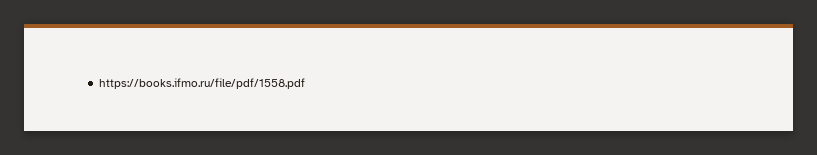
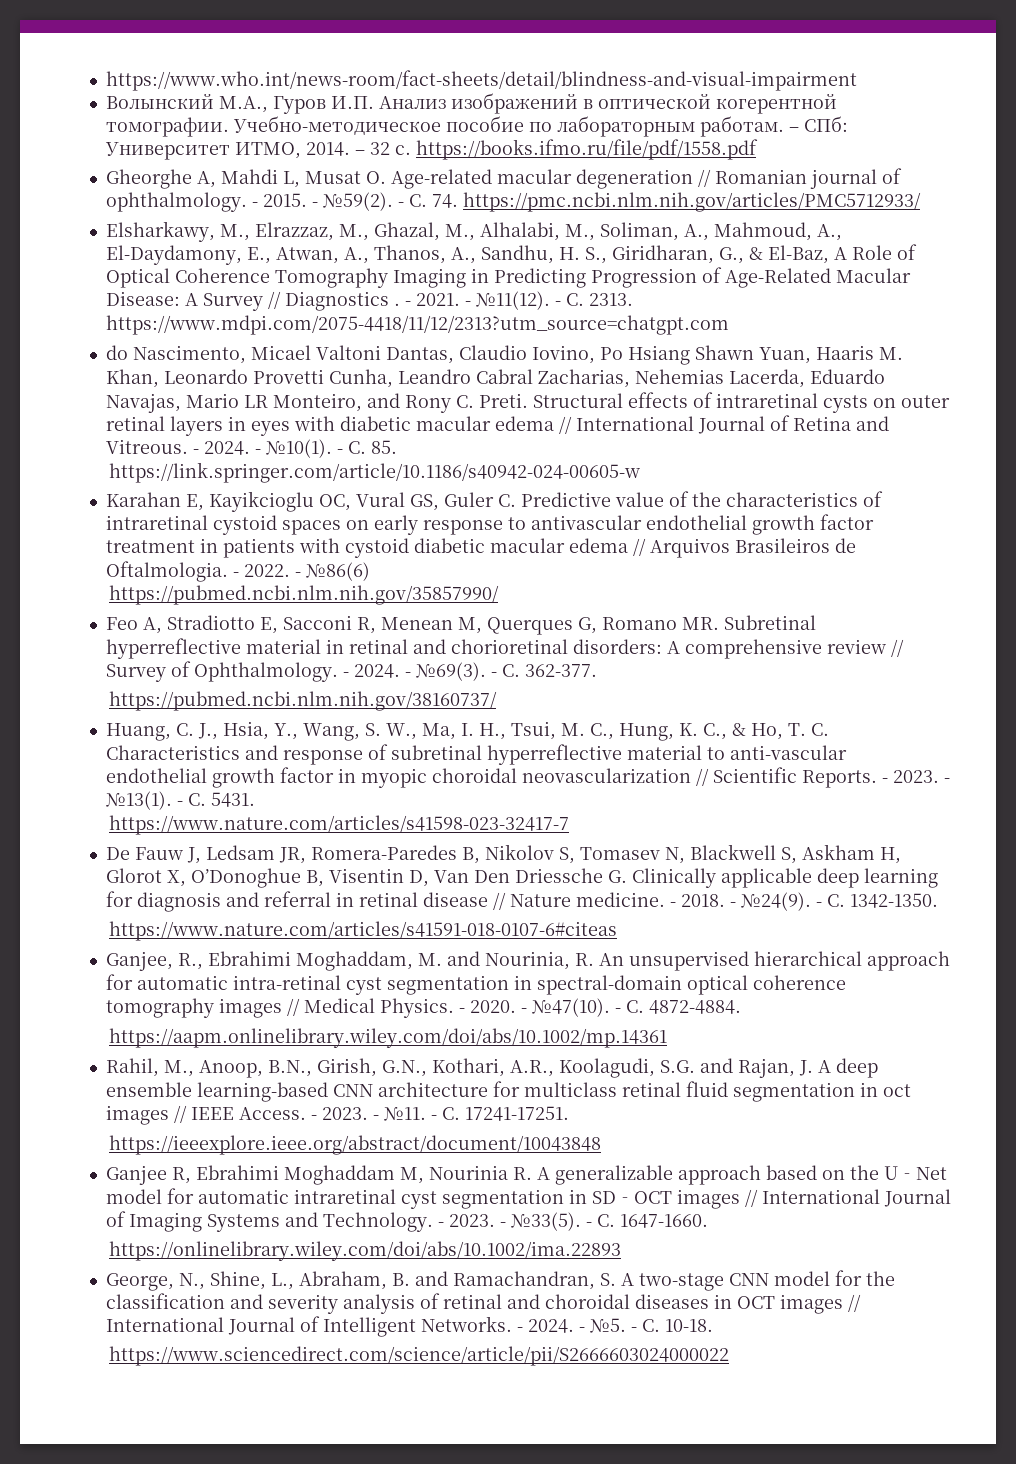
- https://books.ifmo.ru/file/pdf/1558.pdf
+ https://www.who.int/news-room/fact-sheets/detail/blindness-and-visual-impairment
+ Волынский М.А., Гуров И.П. Анализ изображений в оптической когерентной томографии. Учебно-методическое пособие по лабораторным работам. – СПб: Университет ИТМО, 2014. – 32 с. https://books.ifmo.ru/file/pdf/1558.pdf
+ Gheorghe A, Mahdi L, Musat O. Age-related macular degeneration // Romanian journal of ophthalmology. - 2015. - №59(2). - С. 74. https://pmc.ncbi.nlm.nih.gov/articles/PMC5712933/
+ Elsharkawy, M., Elrazzaz, M., Ghazal, M., Alhalabi, M., Soliman, A., Mahmoud, A., El-Daydamony, E., Atwan, A., Thanos, A., Sandhu, H. S., Giridharan, G., & El-Baz, A Role of Optical Coherence Tomography Imaging in Predicting Progression of Age-Related Macular Disease: A Survey // Diagnostics . - 2021. - №11(12). - С. 2313. https://www.mdpi.com/2075-4418/11/12/2313?utm_source=chatgpt.com
+ do Nascimento, Micael Valtoni Dantas, Claudio Iovino, Po Hsiang Shawn Yuan, Haaris M. Khan, Leonardo Provetti Cunha, Leandro Cabral Zacharias, Nehemias Lacerda, Eduardo Navajas, Mario LR Monteiro, and Rony C. Preti. Structural effects of intraretinal cysts on outer retinal layers in eyes with diabetic macular edema // International Journal of Retina and Vitreous. - 2024. - №10(1). - С. 85.
+ https://link.springer.com/article/10.1186/s40942-024-00605-w
+ Karahan E, Kayikcioglu OC, Vural GS, Guler C. Predictive value of the characteristics of intraretinal cystoid spaces on early response to antivascular endothelial growth factor treatment in patients with cystoid diabetic macular edema // Arquivos Brasileiros de Oftalmologia. - 2022. - №86(6)
+ https://pubmed.ncbi.nlm.nih.gov/35857990/
+ Feo A, Stradiotto E, Sacconi R, Menean M, Querques G, Romano MR. Subretinal hyperreflective material in retinal and chorioretinal disorders: A comprehensive review // Survey of Ophthalmology. - 2024. - №69(3). - С. 362-377.
+ https://pubmed.ncbi.nlm.nih.gov/38160737/
+ Huang, C. J., Hsia, Y., Wang, S. W., Ma, I. H., Tsui, M. C., Hung, K. C., & Ho, T. C. Characteristics and response of subretinal hyperreflective material to anti-vascular endothelial growth factor in myopic choroidal neovascularization // Scientific Reports. - 2023. - №13(1). - С. 5431.
+ https://www.nature.com/articles/s41598-023-32417-7
+ De Fauw J, Ledsam JR, Romera-Paredes B, Nikolov S, Tomasev N, Blackwell S, Askham H, Glorot X, O’Donoghue B, Visentin D, Van Den Driessche G. Clinically applicable deep learning for diagnosis and referral in retinal disease // Nature medicine. - 2018. - №24(9). - С. 1342-1350.
+ https://www.nature.com/articles/s41591-018-0107-6#citeas
+ Ganjee, R., Ebrahimi Moghaddam, M. and Nourinia, R. An unsupervised hierarchical approach for automatic intra-retinal cyst segmentation in spectral-domain optical coherence tomography images // Medical Physics. - 2020. - №47(10). - С. 4872-4884.
+ https://aapm.onlinelibrary.wiley.com/doi/abs/10.1002/mp.14361
+ Rahil, M., Anoop, B.N., Girish, G.N., Kothari, A.R., Koolagudi, S.G. and Rajan, J. A deep ensemble learning-based CNN architecture for multiclass retinal fluid segmentation in oct images // IEEE Access. - 2023. - №11. - С. 17241-17251.
+ https://ieeexplore.ieee.org/abstract/document/10043848
+ Ganjee R, Ebrahimi Moghaddam M, Nourinia R. A generalizable approach based on the U‐Net model for automatic intraretinal cyst segmentation in SD‐OCT images // International Journal of Imaging Systems and Technology. - 2023. - №33(5). - С. 1647-1660.
+ https://onlinelibrary.wiley.com/doi/abs/10.1002/ima.22893
+ George, N., Shine, L., Abraham, B. and Ramachandran, S. A two-stage CNN model for the classification and severity analysis of retinal and choroidal diseases in OCT images // International Journal of Intelligent Networks. - 2024. - №5. - С. 10-18.
+ https://www.sciencedirect.com/science/article/pii/S2666603024000022

